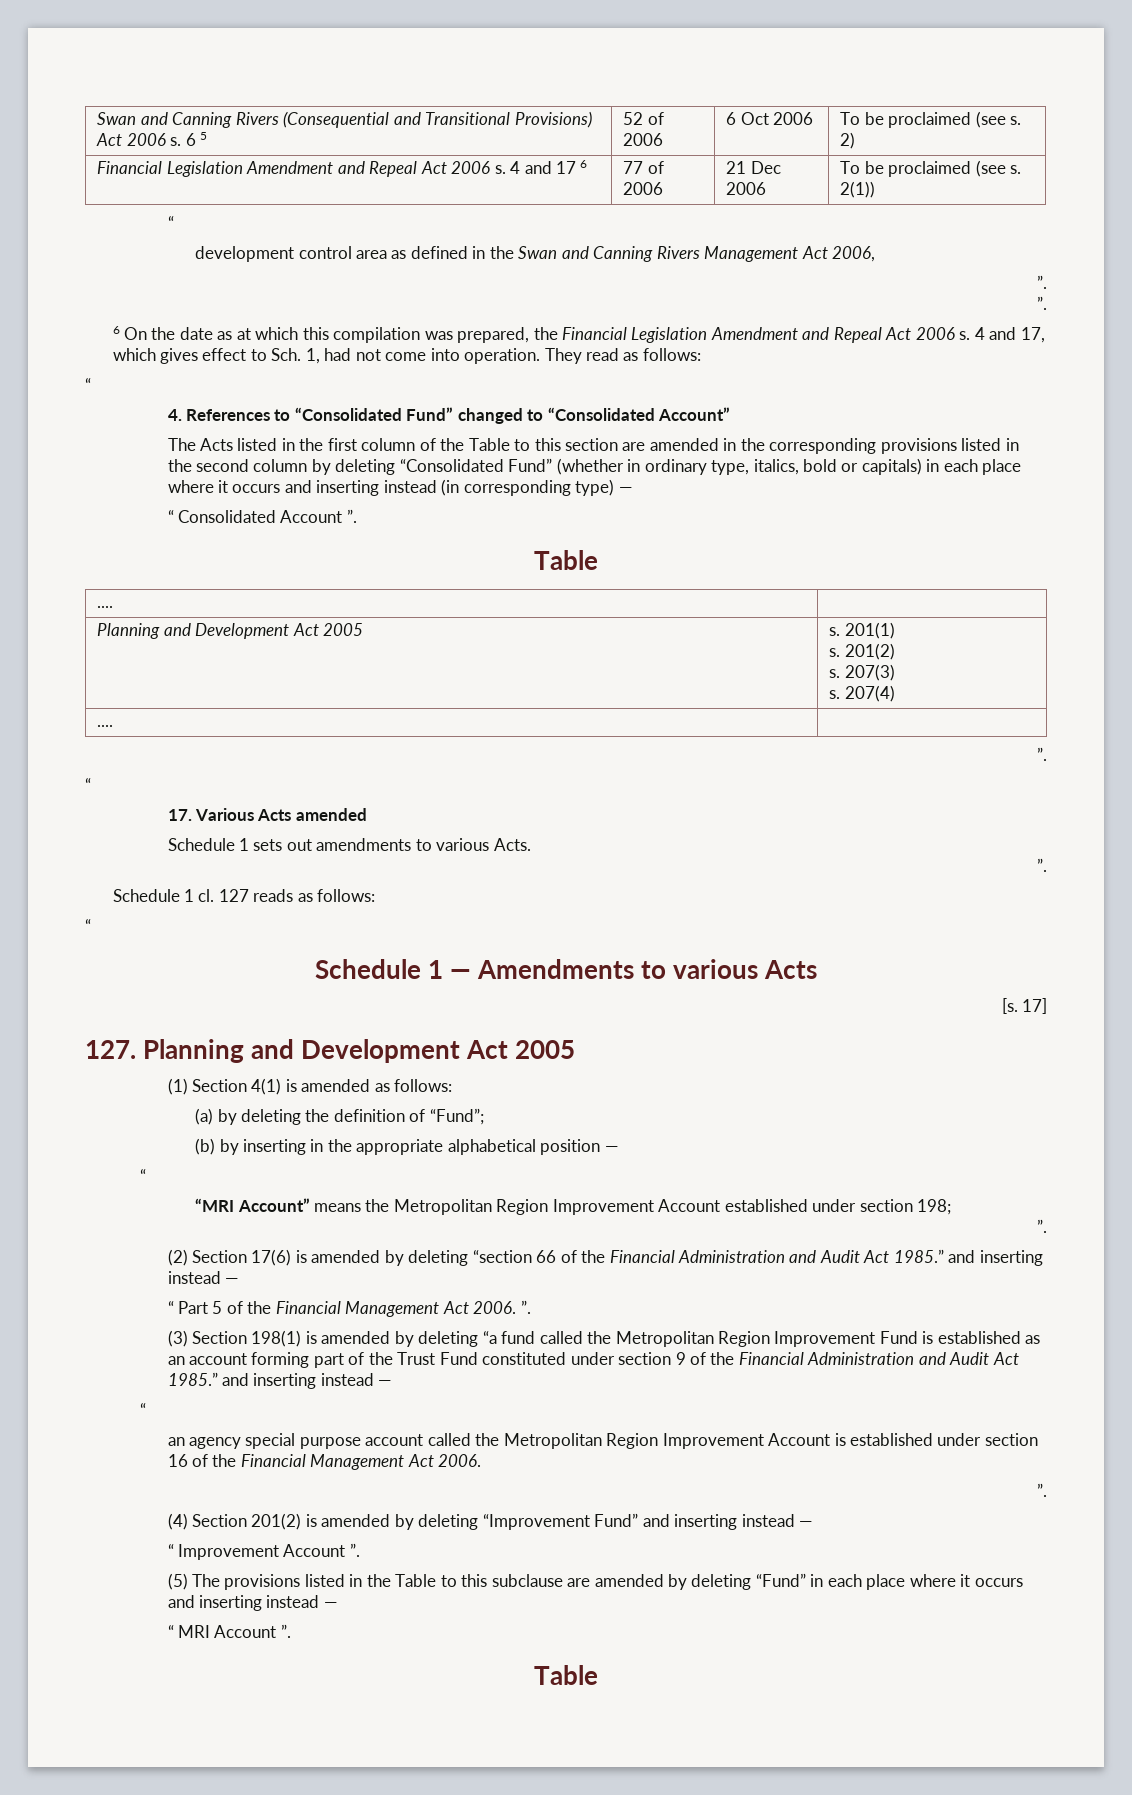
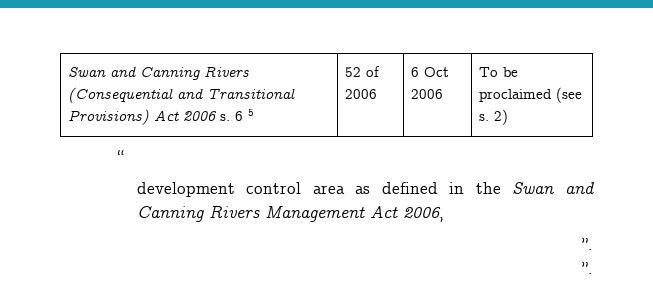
- Financial Legislation Amendment and Repeal Act 2006 s. 4 and 17 6 | 77 of 2006 | 21 Dec 2006 | To be proclaimed (see s. 2(1))
- 6 On the date as at which this compilation was prepared, the Financial Legislation Amendment and Repeal Act 2006 s. 4 and 17, which gives effect to Sch. 1, had not come into operation. They read as follows:
- “
- 4. References to “Consolidated Fund” changed to “Consolidated Account”
- The Acts listed in the first column of the Table to this section are amended in the corresponding provisions listed in the second column by deleting “Consolidated Fund” (whether in ordinary type, italics, bold or capitals) in each place where it occurs and inserting instead (in corresponding type) —
- “ Consolidated Account ”.
- Table
- .... |
- Planning and Development Act 2005 | s. 201(1)
- s. 201(2)
- s. 207(3)
- s. 207(4)
- .... |
- ”.
- “
- 17. Various Acts amended
- Schedule 1 sets out amendments to various Acts.
- ”.
- Schedule 1 cl. 127 reads as follows:
- “
- Schedule 1 — Amendments to various Acts
- [s. 17]
- 127. Planning and Development Act 2005
- (1) Section 4(1) is amended as follows:
- (a) by deleting the definition of “Fund”;
- (b) by inserting in the appropriate alphabetical position —
- “
- “MRI Account” means the Metropolitan Region Improvement Account established under section 198;
- ”.
- (2) Section 17(6) is amended by deleting “section 66 of the Financial Administration and Audit Act 1985.” and inserting instead —
- “ Part 5 of the Financial Management Act 2006. ”.
- (3) Section 198(1) is amended by deleting “a fund called the Metropolitan Region Improvement Fund is established as an account forming part of the Trust Fund constituted under section 9 of the Financial Administration and Audit Act 1985.” and inserting instead —
- “
- an agency special purpose account called the Metropolitan Region Improvement Account is established under section 16 of the Financial Management Act 2006.
- ”.
- (4) Section 201(2) is amended by deleting “Improvement Fund” and inserting instead —
- “ Improvement Account ”.
- (5) The provisions listed in the Table to this subclause are amended by deleting “Fund” in each place where it occurs and inserting instead —
- “ MRI Account ”.
- Table

